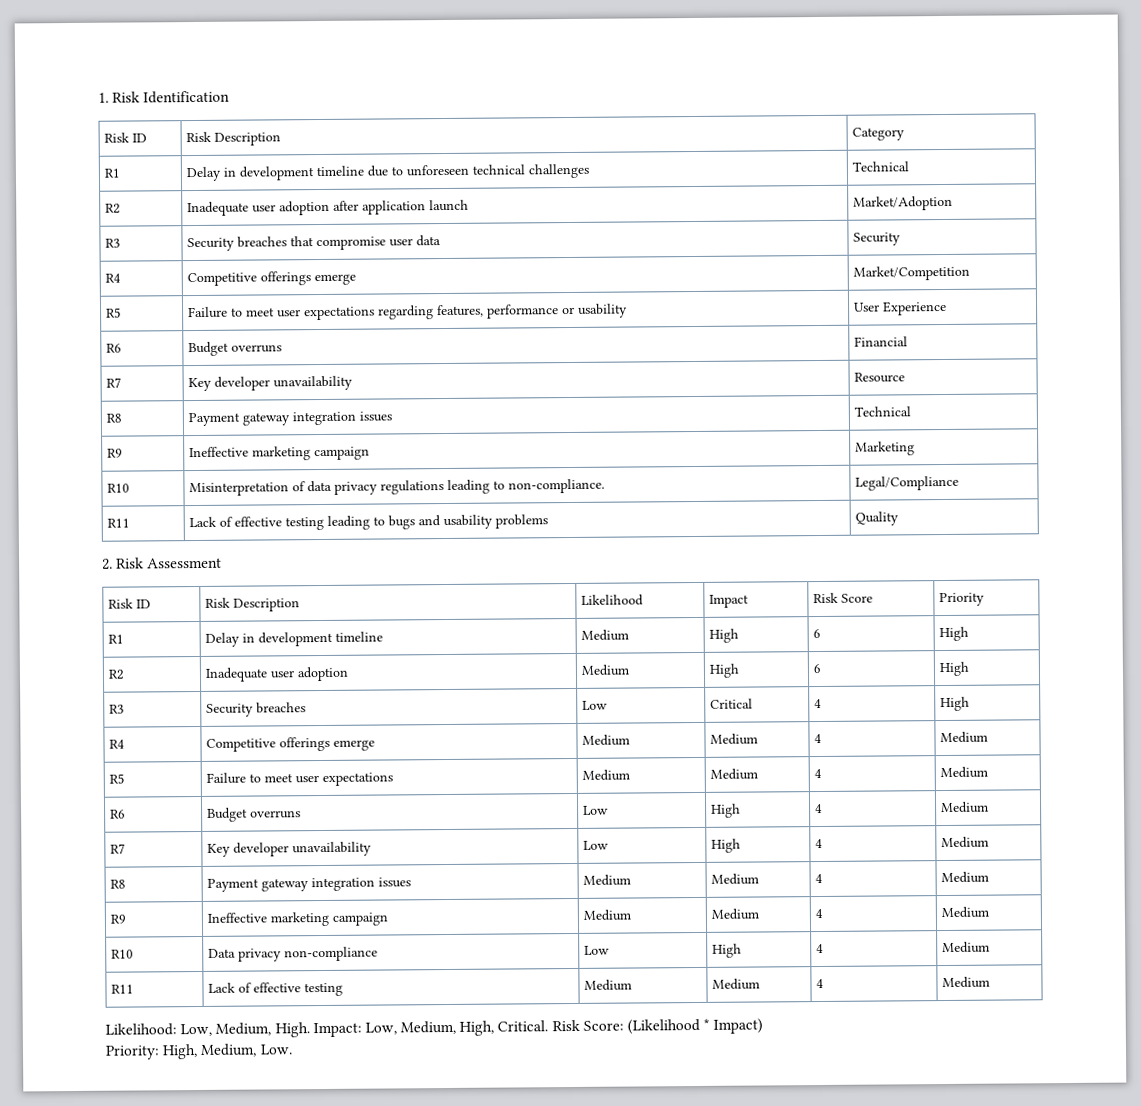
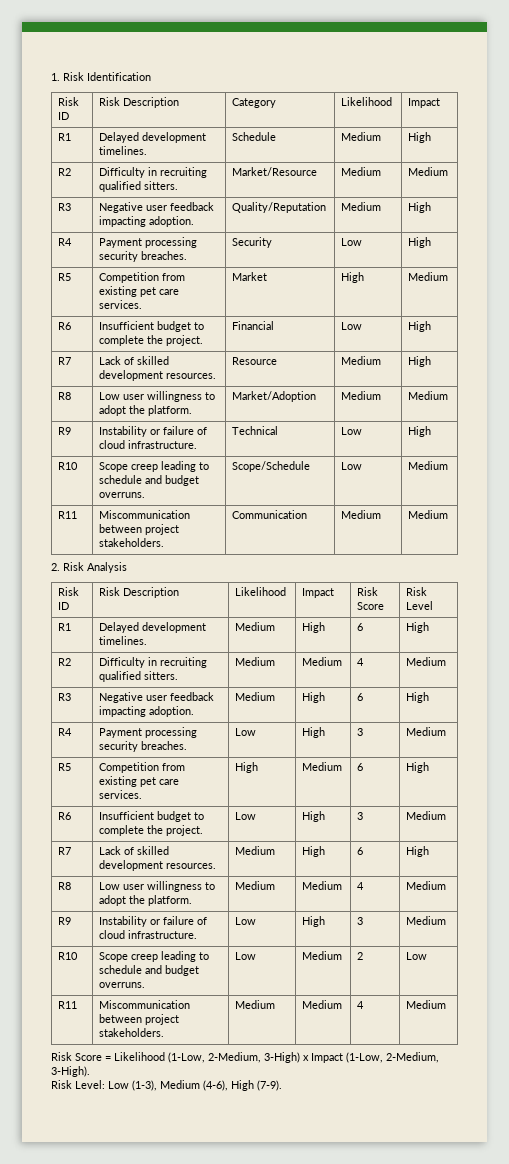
- Risk ID | Risk Description | Category
- R1 | Delay in development timeline due to unforeseen technical challenges | Technical
- R2 | Inadequate user adoption after application launch | Market/Adoption
- R3 | Security breaches that compromise user data | Security
- R4 | Competitive offerings emerge | Market/Competition
- R5 | Failure to meet user expectations regarding features, performance or usability | User Experience
- R6 | Budget overruns | Financial
- R7 | Key developer unavailability | Resource
- R8 | Payment gateway integration issues | Technical
- R9 | Ineffective marketing campaign | Marketing
- R10 | Misinterpretation of data privacy regulations leading to non-compliance. | Legal/Compliance
- R11 | Lack of effective testing leading to bugs and usability problems | Quality
+ Risk ID | Risk Description | Category | Likelihood | Impact
+ R1 | Delayed development timelines. | Schedule | Medium | High
+ R2 | Difficulty in recruiting qualified sitters. | Market/Resource | Medium | Medium
+ R3 | Negative user feedback impacting adoption. | Quality/Reputation | Medium | High
+ R4 | Payment processing security breaches. | Security | Low | High
+ R5 | Competition from existing pet care services. | Market | High | Medium
+ R6 | Insufficient budget to complete the project. | Financial | Low | High
+ R7 | Lack of skilled development resources. | Resource | Medium | High
+ R8 | Low user willingness to adopt the platform. | Market/Adoption | Medium | Medium
+ R9 | Instability or failure of cloud infrastructure. | Technical | Low | High
+ R10 | Scope creep leading to schedule and budget overruns. | Scope/Schedule | Low | Medium
+ R11 | Miscommunication between project stakeholders. | Communication | Medium | Medium
- 2. Risk Assessment
+ 2. Risk Analysis
- Risk ID | Risk Description | Likelihood | Impact | Risk Score | Priority
- R1 | Delay in development timeline | Medium | High | 6 | High
+ Risk ID | Risk Description | Likelihood | Impact | Risk Score | Risk Level
+ R1 | Delayed development timelines. | Medium | High | 6 | High
- R2 | Inadequate user adoption | Medium | High | 6 | High
- R3 | Security breaches | Low | Critical | 4 | High
- R4 | Competitive offerings emerge | Medium | Medium | 4 | Medium
- R5 | Failure to meet user expectations | Medium | Medium | 4 | Medium
- R6 | Budget overruns | Low | High | 4 | Medium
+ R2 | Difficulty in recruiting qualified sitters. | Medium | Medium | 4 | Medium
+ R3 | Negative user feedback impacting adoption. | Medium | High | 6 | High
+ R4 | Payment processing security breaches. | Low | High | 3 | Medium
+ R5 | Competition from existing pet care services. | High | Medium | 6 | High
+ R6 | Insufficient budget to complete the project. | Low | High | 3 | Medium
- R7 | Key developer unavailability | Low | High | 4 | Medium
- R8 | Payment gateway integration issues | Medium | Medium | 4 | Medium
+ R7 | Lack of skilled development resources. | Medium | High | 6 | High
+ R8 | Low user willingness to adopt the platform. | Medium | Medium | 4 | Medium
- R9 | Ineffective marketing campaign | Medium | Medium | 4 | Medium
- R10 | Data privacy non-compliance | Low | High | 4 | Medium
- R11 | Lack of effective testing | Medium | Medium | 4 | Medium
- Likelihood: Low, Medium, High. Impact: Low, Medium, High, Critical. Risk Score: (Likelihood * Impact)
- Priority: High, Medium, Low.
+ R9 | Instability or failure of cloud infrastructure. | Low | High | 3 | Medium
+ R10 | Scope creep leading to schedule and budget overruns. | Low | Medium | 2 | Low
+ R11 | Miscommunication between project stakeholders. | Medium | Medium | 4 | Medium
+ Risk Score = Likelihood (1-Low, 2-Medium, 3-High) x Impact (1-Low, 2-Medium, 3-High).
+ Risk Level: Low (1-3), Medium (4-6), High (7-9).

